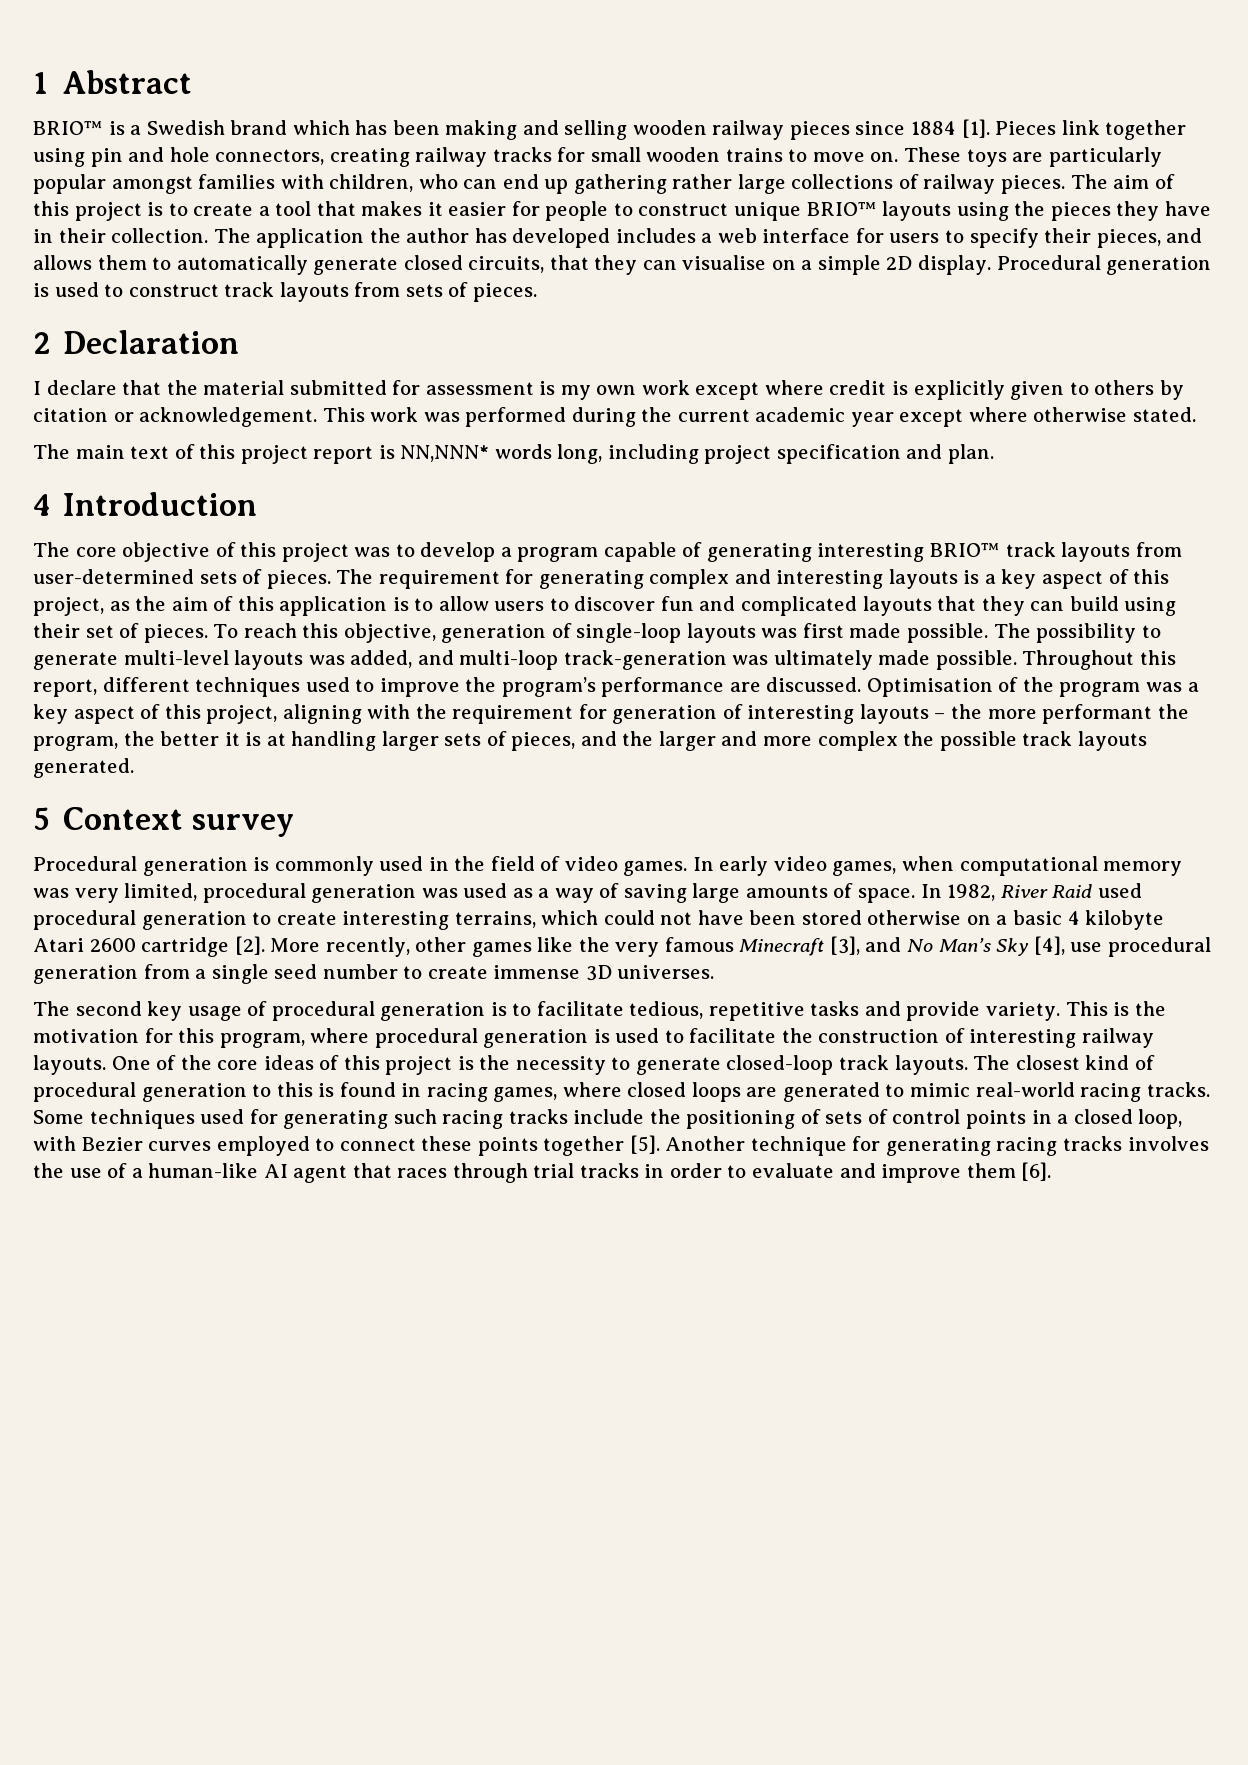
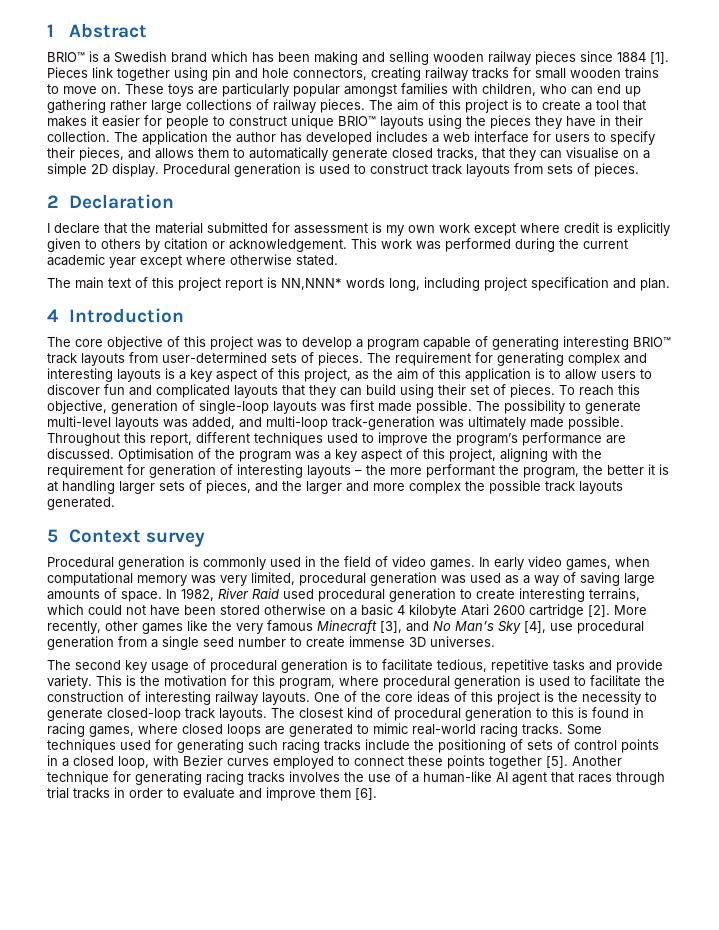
- The application the author has developed includes a web interface for users to specify their pieces, and allows them to automatically generate closed circuits, that they can visualise on a simple 2D display.
+ The application the author has developed includes a web interface for users to specify their pieces, and allows them to automatically generate closed tracks, that they can visualise on a simple 2D display.

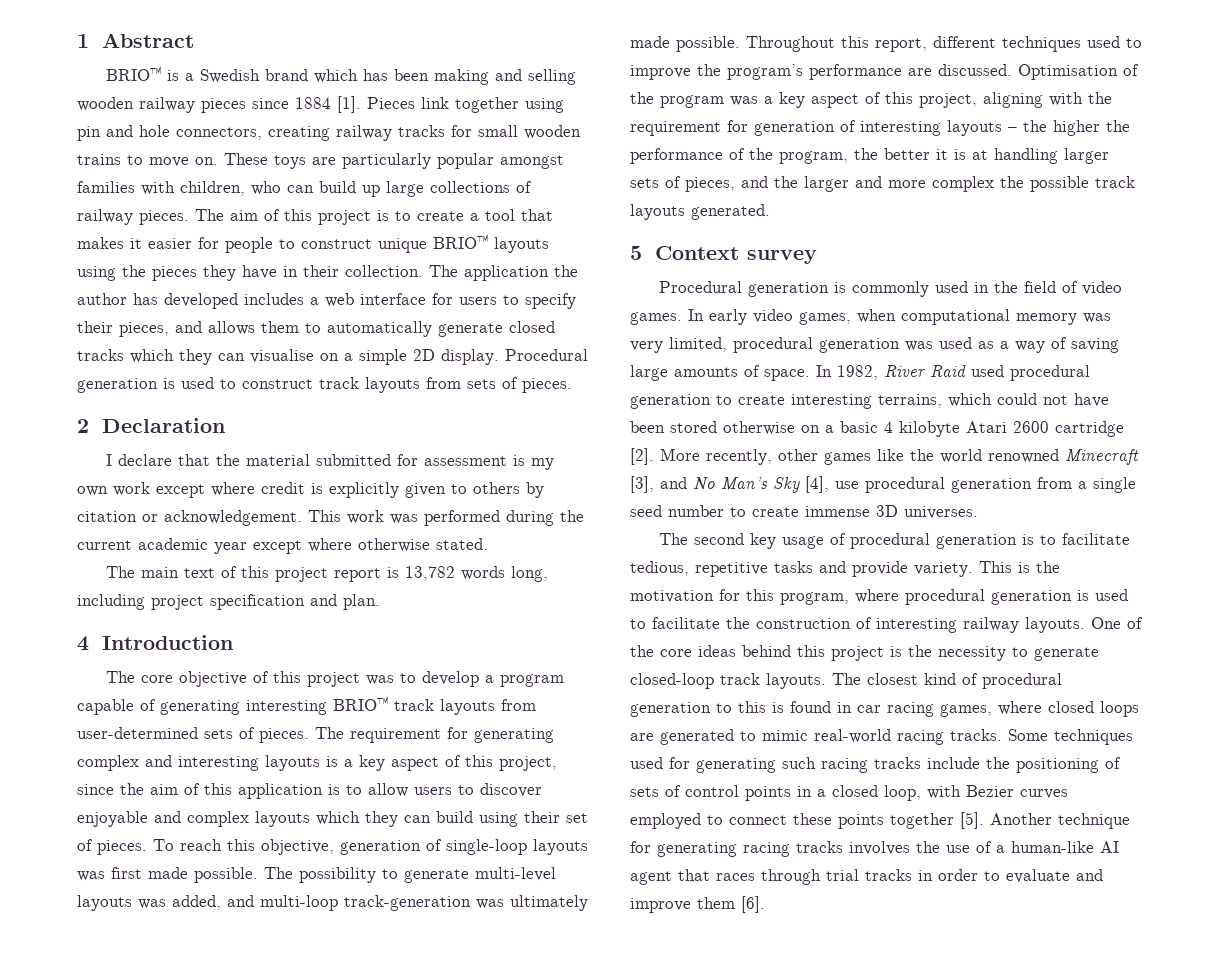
- These toys are particularly popular amongst families with children, who can end up gathering rather large collections of railway pieces.
+ These toys are particularly popular amongst families with children, who can build up large collections of railway pieces.
- The application the author has developed includes a web interface for users to specify their pieces, and allows them to automatically generate closed tracks, that they can visualise on a simple 2D display.
+ The application the author has developed includes a web interface for users to specify their pieces, and allows them to automatically generate closed tracks which they can visualise on a simple 2D display.
- The main text of this project report is NN,NNN* words long, including project specification and plan.
+ The main text of this project report is 13,782 words long, including project specification and plan.
- The requirement for generating complex and interesting layouts is a key aspect of this project, as the aim of this application is to allow users to discover fun and complicated layouts that they can build using their set of pieces.
+ The requirement for generating complex and interesting layouts is a key aspect of this project, since the aim of this application is to allow users to discover enjoyable and complex layouts which they can build using their set of pieces.
- Optimisation of the program was a key aspect of this project, aligning with the requirement for generation of interesting layouts – the more performant the program, the better it is at handling larger sets of pieces, and the larger and more complex the possible track layouts generated.
+ Optimisation of the program was a key aspect of this project, aligning with the requirement for generation of interesting layouts – the higher the performance of the program, the better it is at handling larger sets of pieces, and the larger and more complex the possible track layouts generated.
- More recently, other games like the very famous Minecraft [3], and No Man’s Sky [4], use procedural generation from a single seed number to create immense 3D universes.
+ More recently, other games like the world renowned Minecraft [3], and No Man’s Sky [4], use procedural generation from a single seed number to create immense 3D universes.
- One of the core ideas of this project is the necessity to generate closed-loop track layouts.
+ One of the core ideas behind this project is the necessity to generate closed-loop track layouts.
- The closest kind of procedural generation to this is found in racing games, where closed loops are generated to mimic real-world racing tracks.
+ The closest kind of procedural generation to this is found in car racing games, where closed loops are generated to mimic real-world racing tracks.

